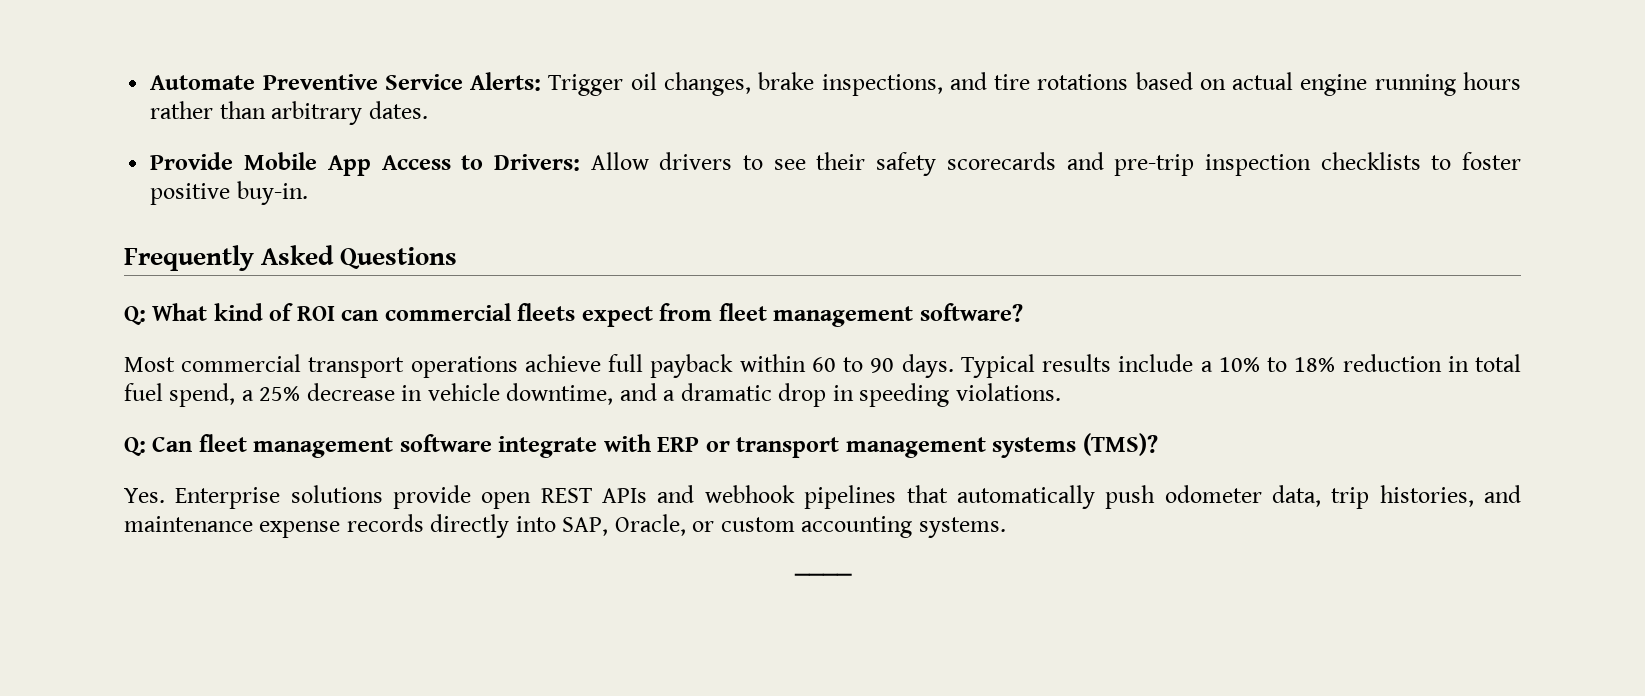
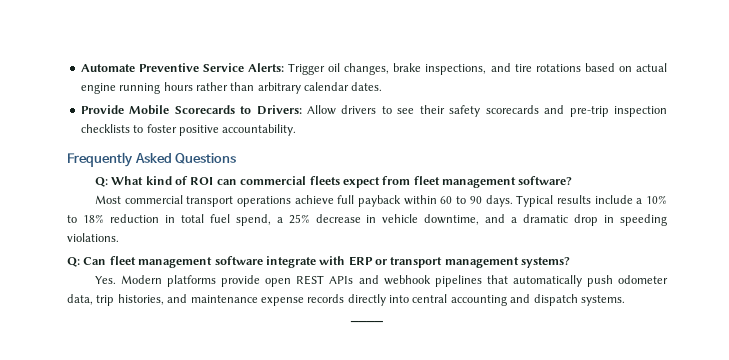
- Automate Preventive Service Alerts: Trigger oil changes, brake inspections, and tire rotations based on actual engine running hours rather than arbitrary dates.
+ Automate Preventive Service Alerts: Trigger oil changes, brake inspections, and tire rotations based on actual engine running hours rather than arbitrary calendar dates.
- Provide Mobile App Access to Drivers: Allow drivers to see their safety scorecards and pre-trip inspection checklists to foster positive buy-in.
+ Provide Mobile Scorecards to Drivers: Allow drivers to see their safety scorecards and pre-trip inspection checklists to foster positive accountability.
- Q: Can fleet management software integrate with ERP or transport management systems (TMS)?
+ Q: Can fleet management software integrate with ERP or transport management systems?
- Yes. Enterprise solutions provide open REST APIs and webhook pipelines that automatically push odometer data, trip histories, and maintenance expense records directly into SAP, Oracle, or custom accounting systems.
+ Yes. Modern platforms provide open REST APIs and webhook pipelines that automatically push odometer data, trip histories, and maintenance expense records directly into central accounting and dispatch systems.

